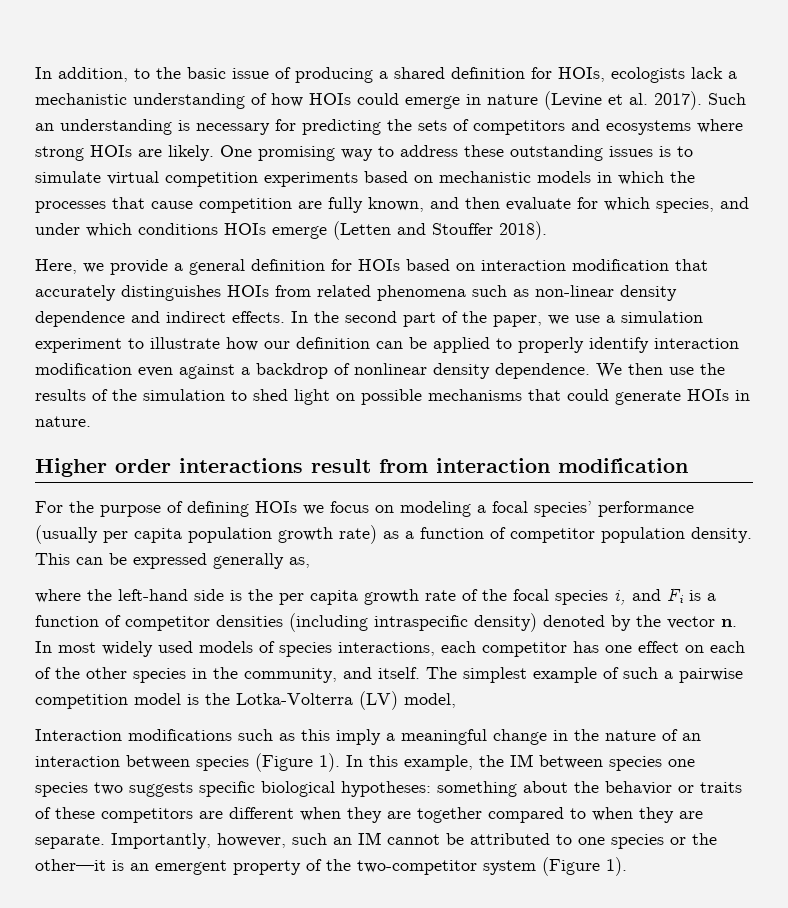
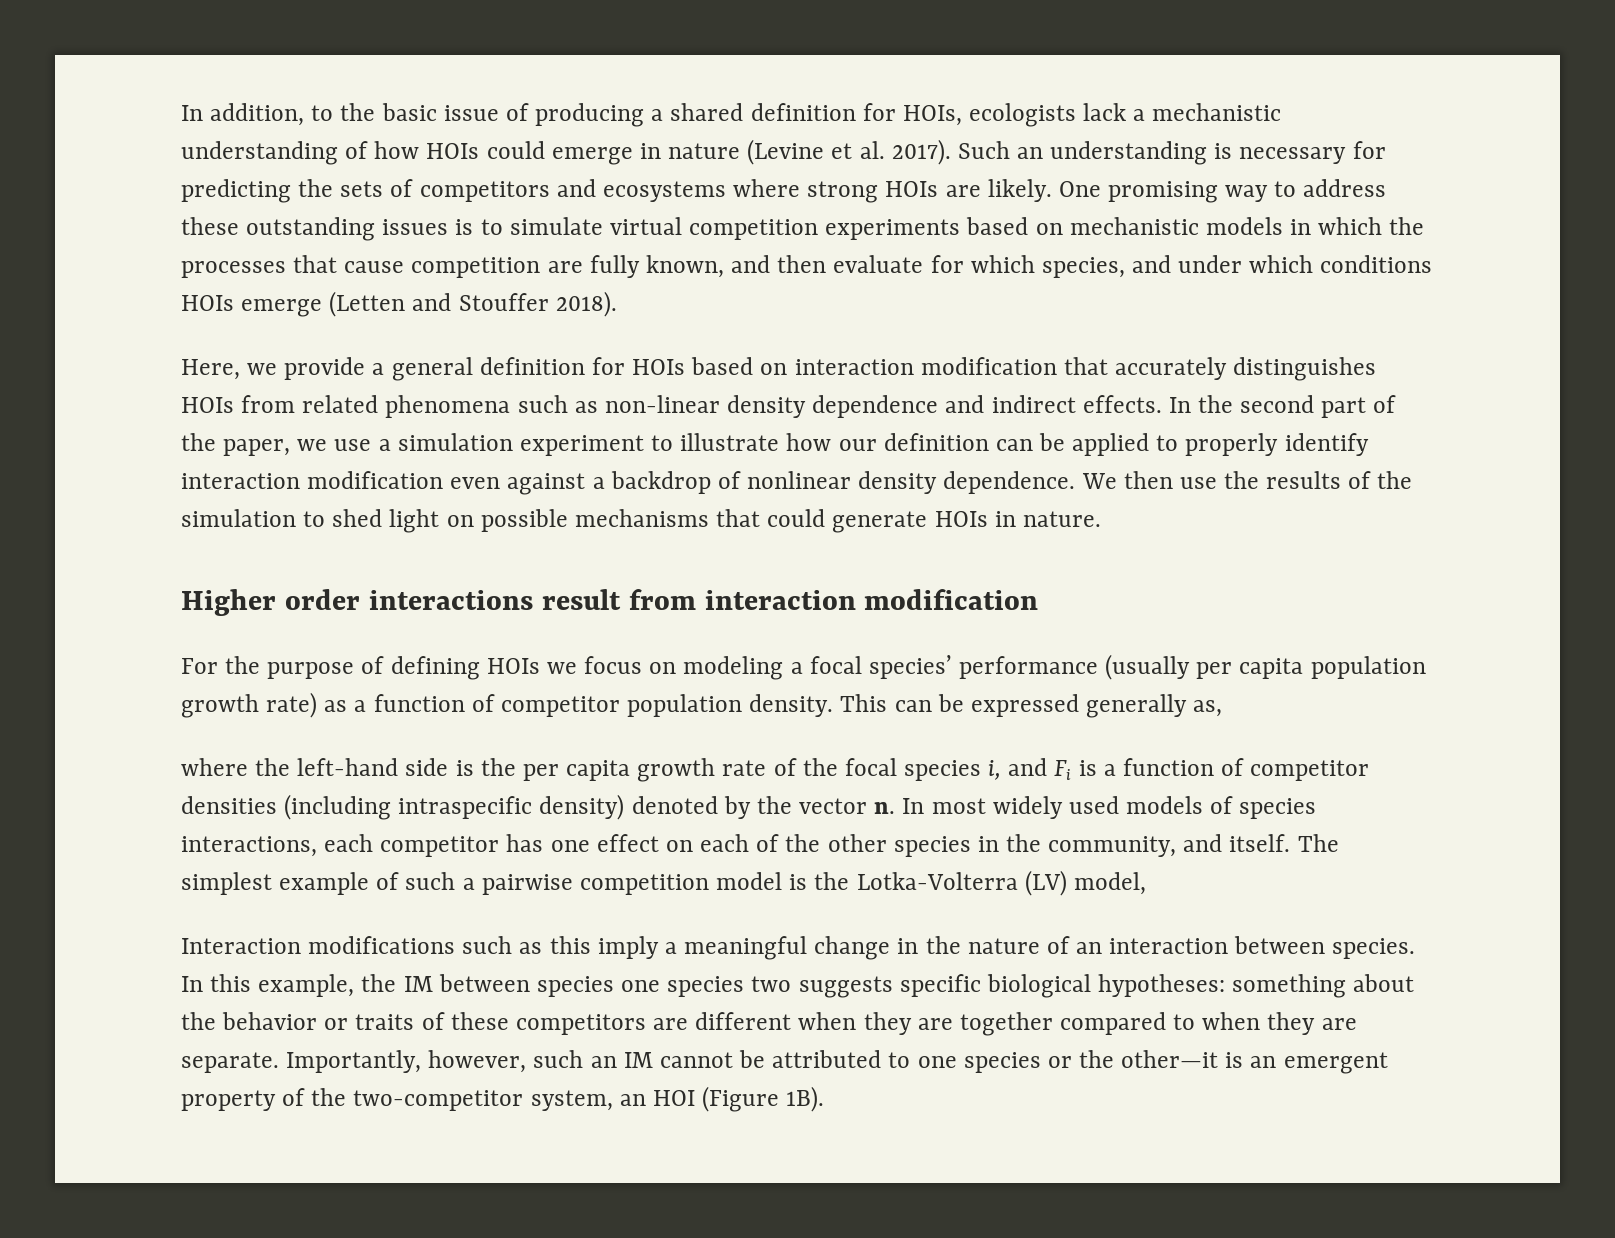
- Interaction modifications such as this imply a meaningful change in the nature of an interaction between species (Figure 1).
+ Interaction modifications such as this imply a meaningful change in the nature of an interaction between species.
- Importantly, however, such an IM cannot be attributed to one species or the other—it is an emergent property of the two-competitor system (Figure 1).
+ Importantly, however, such an IM cannot be attributed to one species or the other—it is an emergent property of the two-competitor system, an HOI (Figure 1B).

